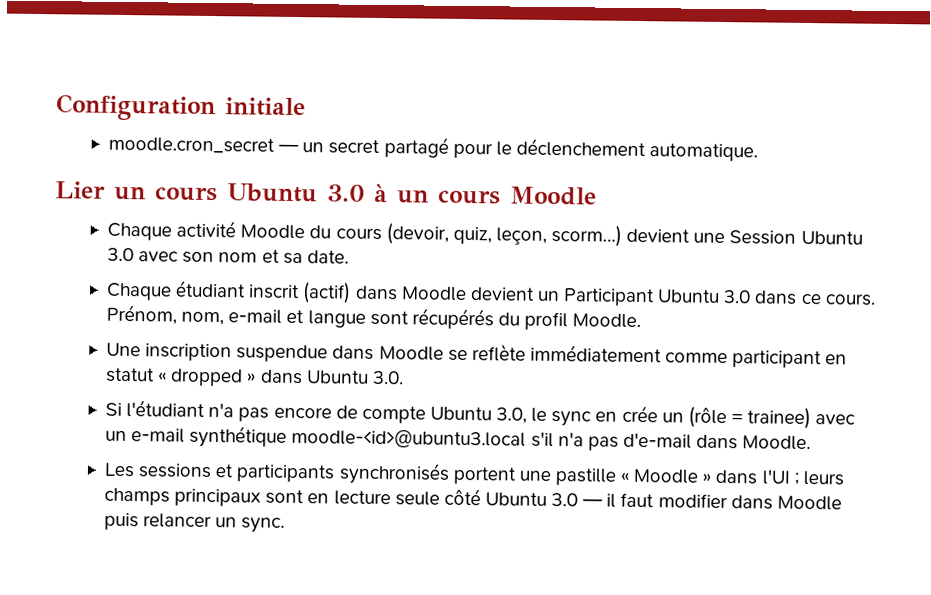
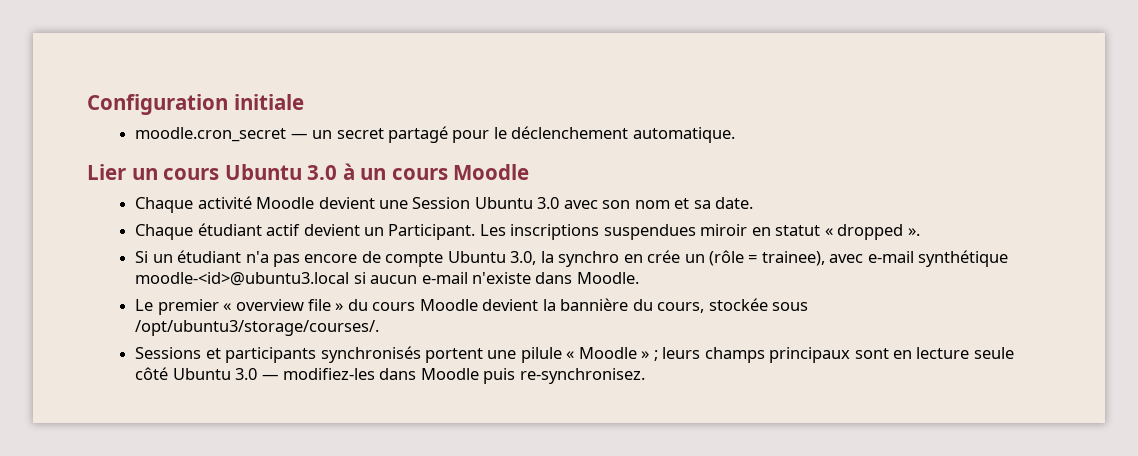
- Chaque activité Moodle du cours (devoir, quiz, leçon, scorm…) devient une Session Ubuntu 3.0 avec son nom et sa date.
+ Chaque activité Moodle devient une Session Ubuntu 3.0 avec son nom et sa date.
- Chaque étudiant inscrit (actif) dans Moodle devient un Participant Ubuntu 3.0 dans ce cours. Prénom, nom, e-mail et langue sont récupérés du profil Moodle.
- Une inscription suspendue dans Moodle se reflète immédiatement comme participant en statut « dropped » dans Ubuntu 3.0.
+ Chaque étudiant actif devient un Participant. Les inscriptions suspendues miroir en statut « dropped ».
- Si l'étudiant n'a pas encore de compte Ubuntu 3.0, le sync en crée un (rôle = trainee) avec un e-mail synthétique moodle-<id>@ubuntu3.local s'il n'a pas d'e-mail dans Moodle.
- Les sessions et participants synchronisés portent une pastille « Moodle » dans l'UI ; leurs champs principaux sont en lecture seule côté Ubuntu 3.0 — il faut modifier dans Moodle puis relancer un sync.
+ Si un étudiant n'a pas encore de compte Ubuntu 3.0, la synchro en crée un (rôle = trainee), avec e-mail synthétique moodle-<id>@ubuntu3.local si aucun e-mail n'existe dans Moodle.
+ Le premier « overview file » du cours Moodle devient la bannière du cours, stockée sous /opt/ubuntu3/storage/courses/.
+ Sessions et participants synchronisés portent une pilule « Moodle » ; leurs champs principaux sont en lecture seule côté Ubuntu 3.0 — modifiez-les dans Moodle puis re-synchronisez.

